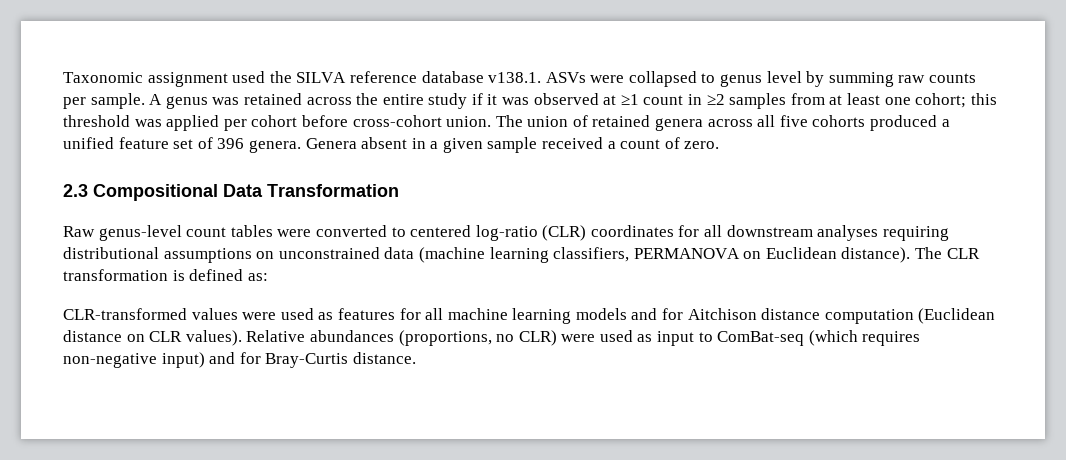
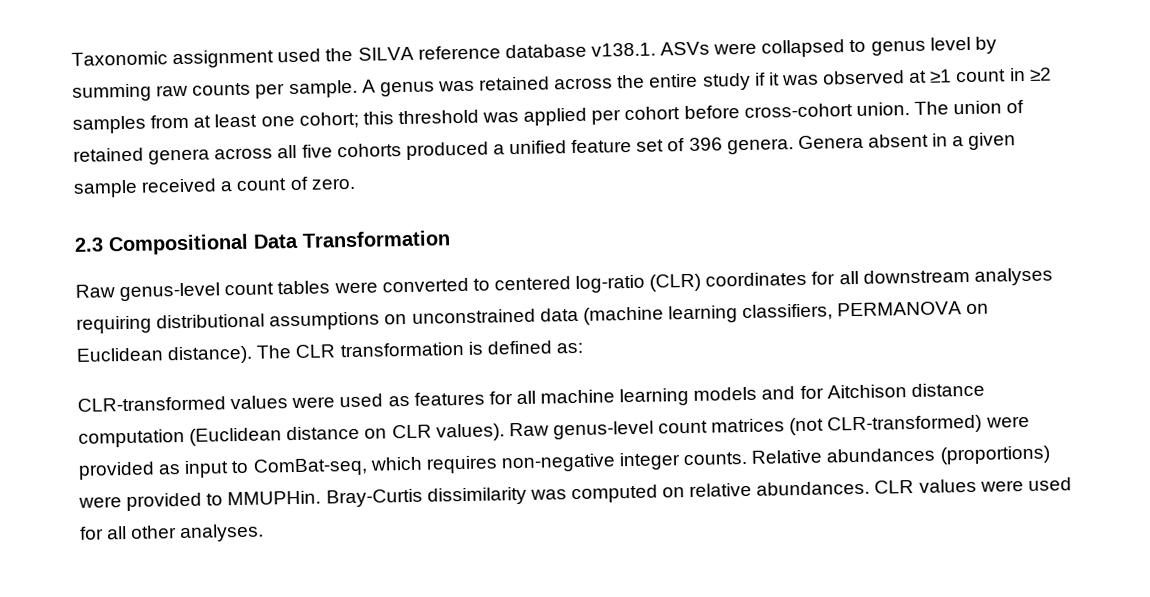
- Relative abundances (proportions, no CLR) were used as input to ComBat-seq (which requires non-negative input) and for Bray-Curtis distance.
+ Raw genus-level count matrices (not CLR-transformed) were provided as input to ComBat-seq, which requires non-negative integer counts. Relative abundances (proportions) were provided to MMUPHin. Bray-Curtis dissimilarity was computed on relative abundances. CLR values were used for all other analyses.

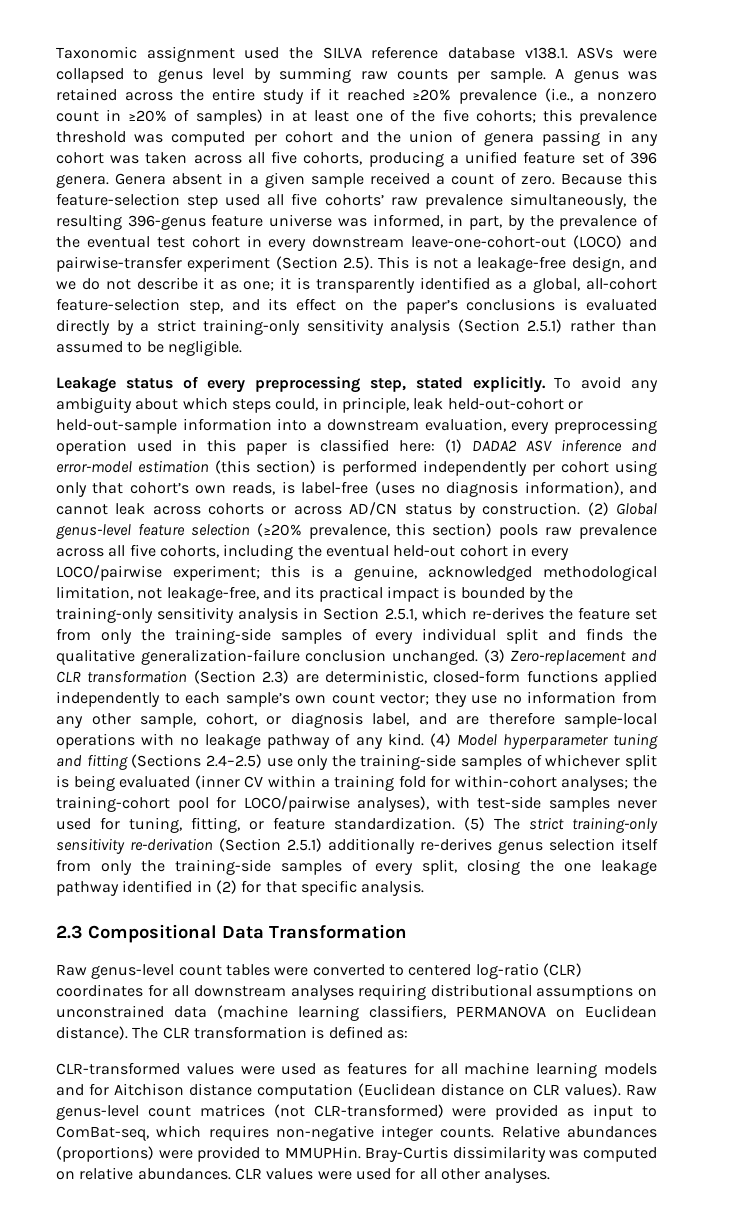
- A genus was retained across the entire study if it was observed at ≥1 count in ≥2 samples from at least one cohort; this threshold was applied per cohort before cross-cohort union. The union of retained genera across all five cohorts produced a unified feature set of 396 genera.
+ A genus was retained across the entire study if it reached ≥20% prevalence (i.e., a nonzero count in ≥20% of samples) in at least one of the five cohorts; this prevalence threshold was computed per cohort and the union of genera passing in any cohort was taken across all five cohorts, producing a unified feature set of 396 genera.
+ Because this feature-selection step used all five cohorts’ raw prevalence simultaneously, the resulting 396-genus feature universe was informed, in part, by the prevalence of the eventual test cohort in every downstream leave-one-cohort-out (LOCO) and pairwise-transfer experiment (Section 2.5). This is not a leakage-free design, and we do not describe it as one; it is transparently identified as a global, all-cohort feature-selection step, and its effect on the paper’s conclusions is evaluated directly by a strict training-only sensitivity analysis (Section 2.5.1) rather than assumed to be negligible.
+ Leakage status of every preprocessing step, stated explicitly. To avoid any ambiguity about which steps could, in principle, leak held-out-cohort or held-out-sample information into a downstream evaluation, every preprocessing operation used in this paper is classified here: (1) DADA2 ASV inference and error-model estimation (this section) is performed independently per cohort using only that cohort’s own reads, is label-free (uses no diagnosis information), and cannot leak across cohorts or across AD/CN status by construction. (2) Global genus-level feature selection (≥20% prevalence, this section) pools raw prevalence across all five cohorts, including the eventual held-out cohort in every LOCO/pairwise experiment; this is a genuine, acknowledged methodological limitation, not leakage-free, and its practical impact is bounded by the training-only sensitivity analysis in Section 2.5.1, which re-derives the feature set from only the training-side samples of every individual split and finds the qualitative generalization-failure conclusion unchanged. (3) Zero-replacement and CLR transformation (Section 2.3) are deterministic, closed-form functions applied independently to each sample’s own count vector; they use no information from any other sample, cohort, or diagnosis label, and are therefore sample-local operations with no leakage pathway of any kind. (4) Model hyperparameter tuning and fitting (Sections 2.4–2.5) use only the training-side samples of whichever split is being evaluated (inner CV within a training fold for within-cohort analyses; the training-cohort pool for LOCO/pairwise analyses), with test-side samples never used for tuning, fitting, or feature standardization. (5) The strict training-only sensitivity re-derivation (Section 2.5.1) additionally re-derives genus selection itself from only the training-side samples of every split, closing the one leakage pathway identified in (2) for that specific analysis.

